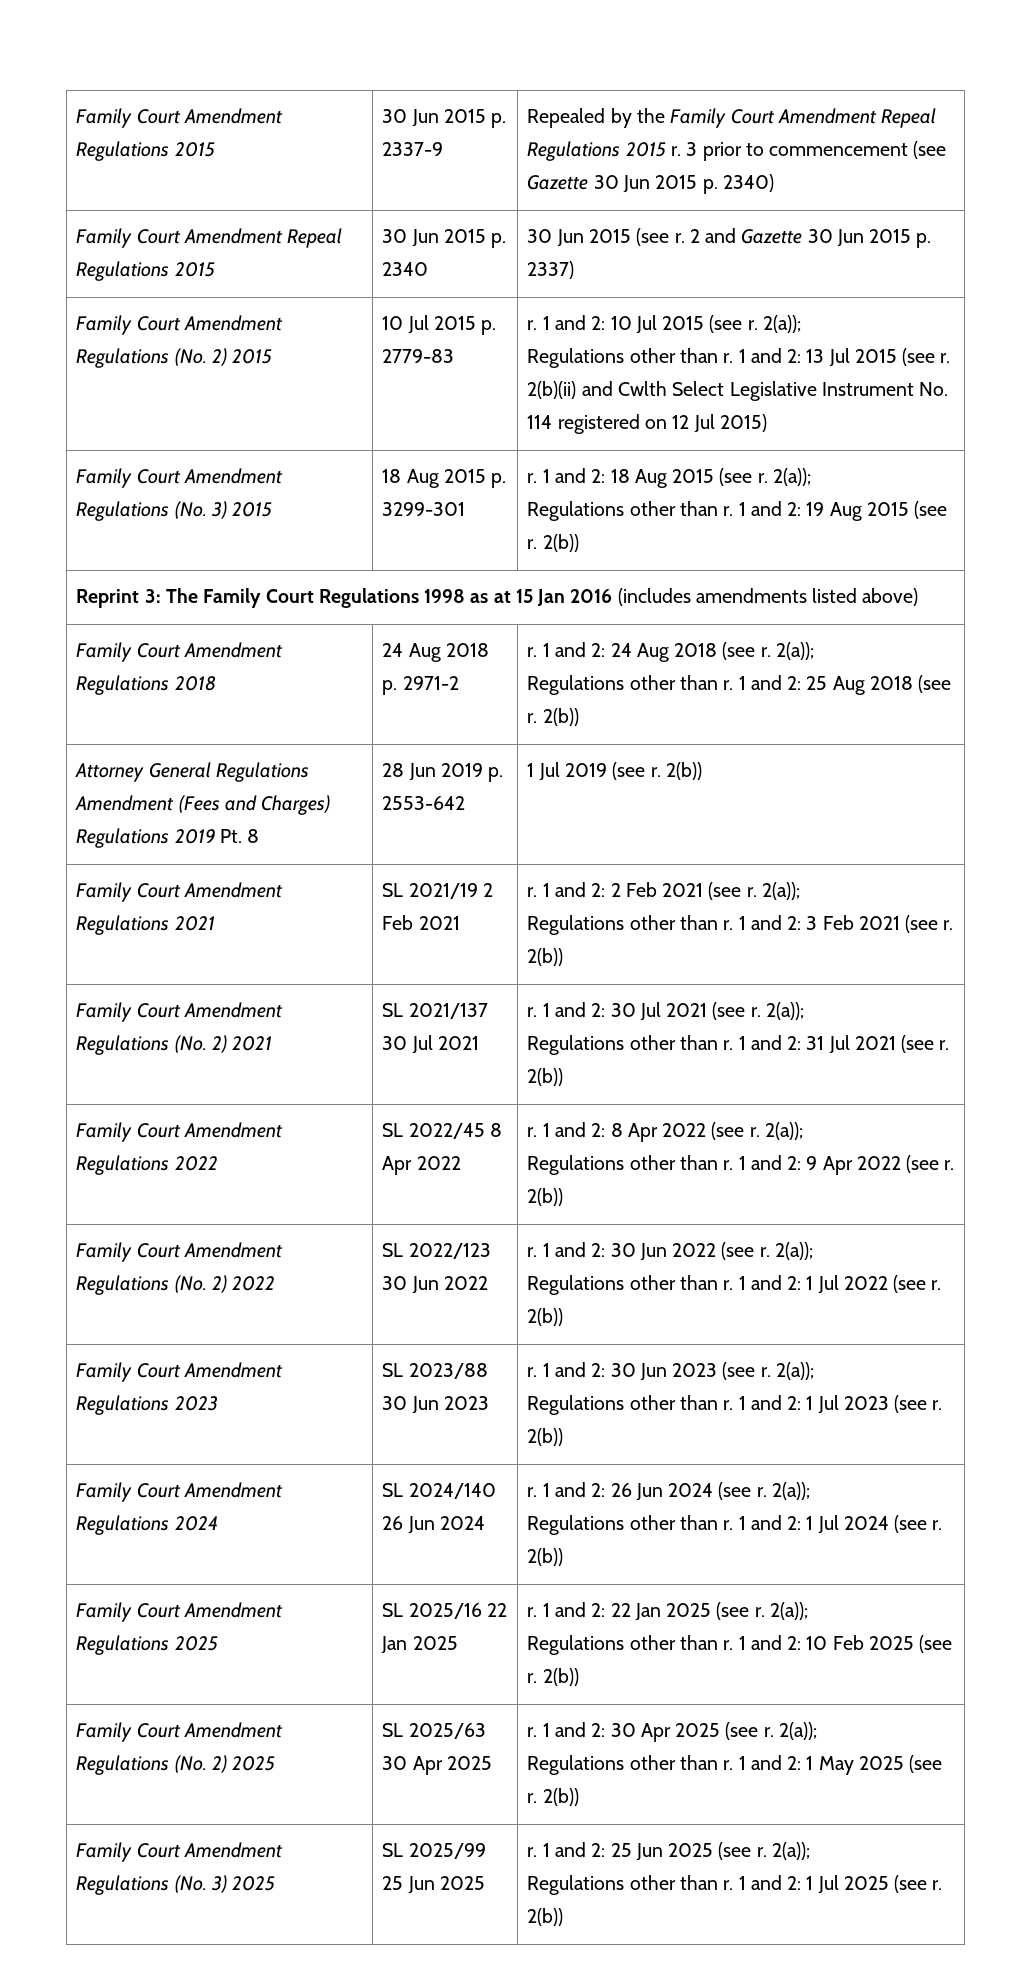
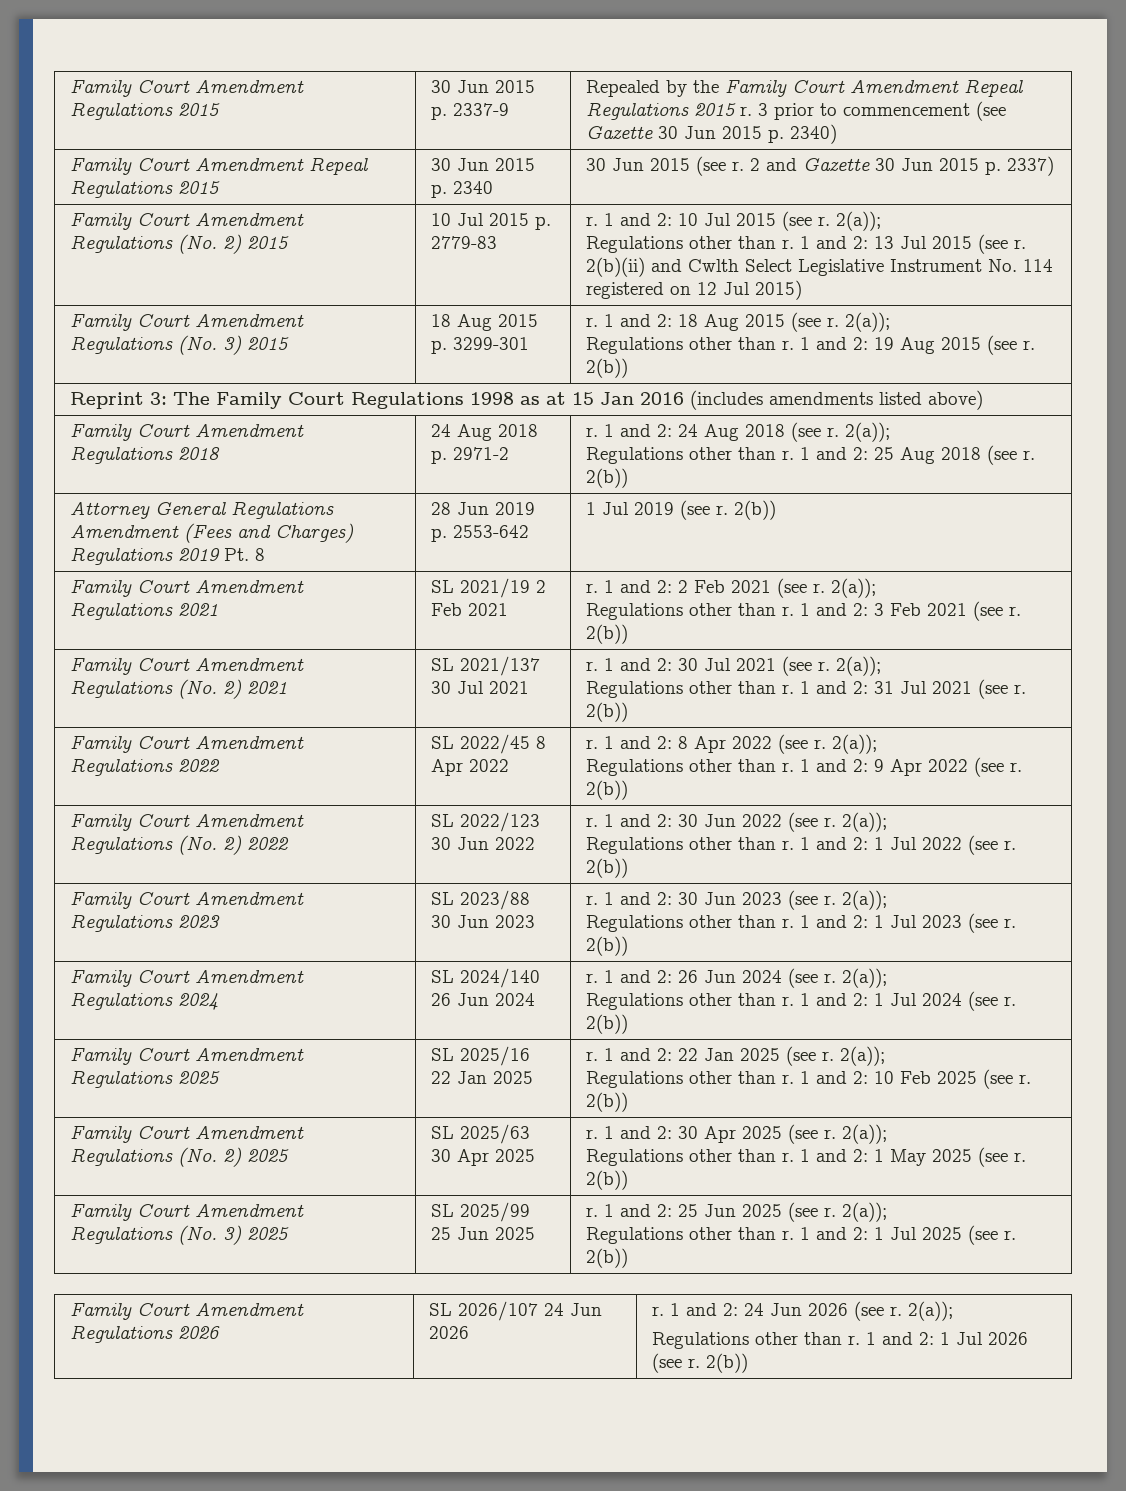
+ Family Court Amendment Regulations 2026 | SL 2026/107 24 Jun 2026 | r. 1 and 2: 24 Jun 2026 (see r. 2(a));
+ Regulations other than r. 1 and 2: 1 Jul 2026 (see r. 2(b))

